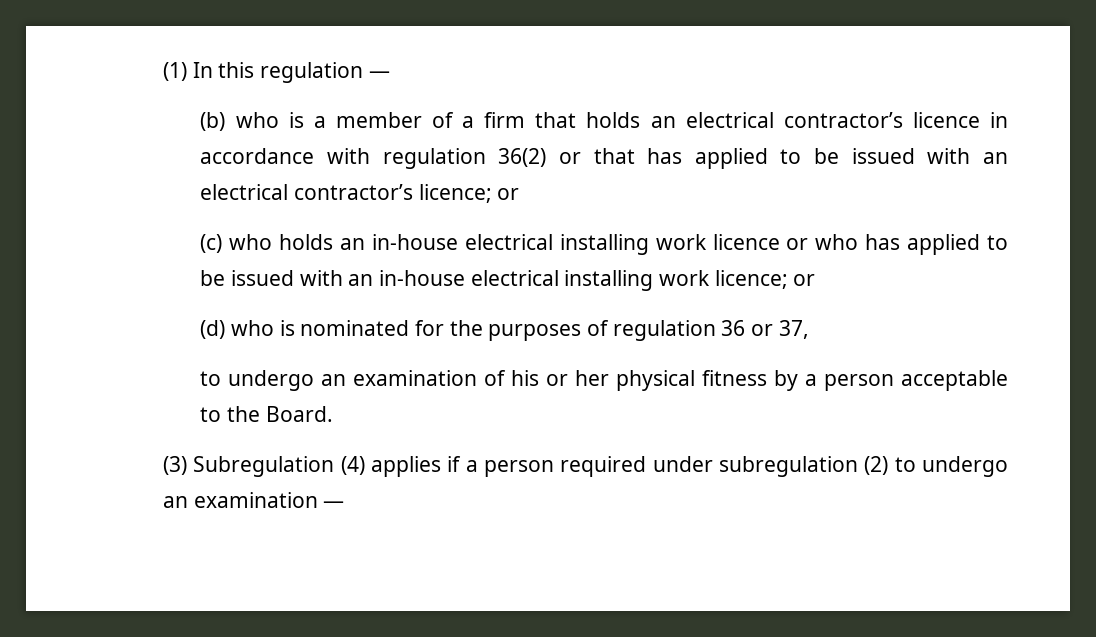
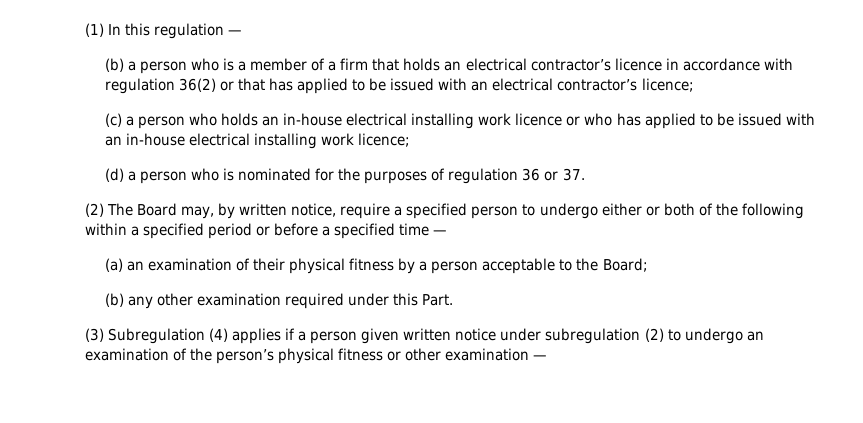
- (b) who is a member of a firm that holds an electrical contractor’s licence in accordance with regulation 36(2) or that has applied to be issued with an electrical contractor’s licence; or
+ (b) a person who is a member of a firm that holds an electrical contractor’s licence in accordance with regulation 36(2) or that has applied to be issued with an electrical contractor’s licence;
- (c) who holds an in-house electrical installing work licence or who has applied to be issued with an in-house electrical installing work licence; or
+ (c) a person who holds an in-house electrical installing work licence or who has applied to be issued with an in-house electrical installing work licence;
- (d) who is nominated for the purposes of regulation 36 or 37,
- to undergo an examination of his or her physical fitness by a person acceptable to the Board.
+ (d) a person who is nominated for the purposes of regulation 36 or 37.
+ (2) The Board may, by written notice, require a specified person to undergo either or both of the following within a specified period or before a specified time —
+ (a) an examination of their physical fitness by a person acceptable to the Board;
+ (b) any other examination required under this Part.
- (3) Subregulation (4) applies if a person required under subregulation (2) to undergo an examination —
+ (3) Subregulation (4) applies if a person given written notice under subregulation (2) to undergo an examination of the person’s physical fitness or other examination —

